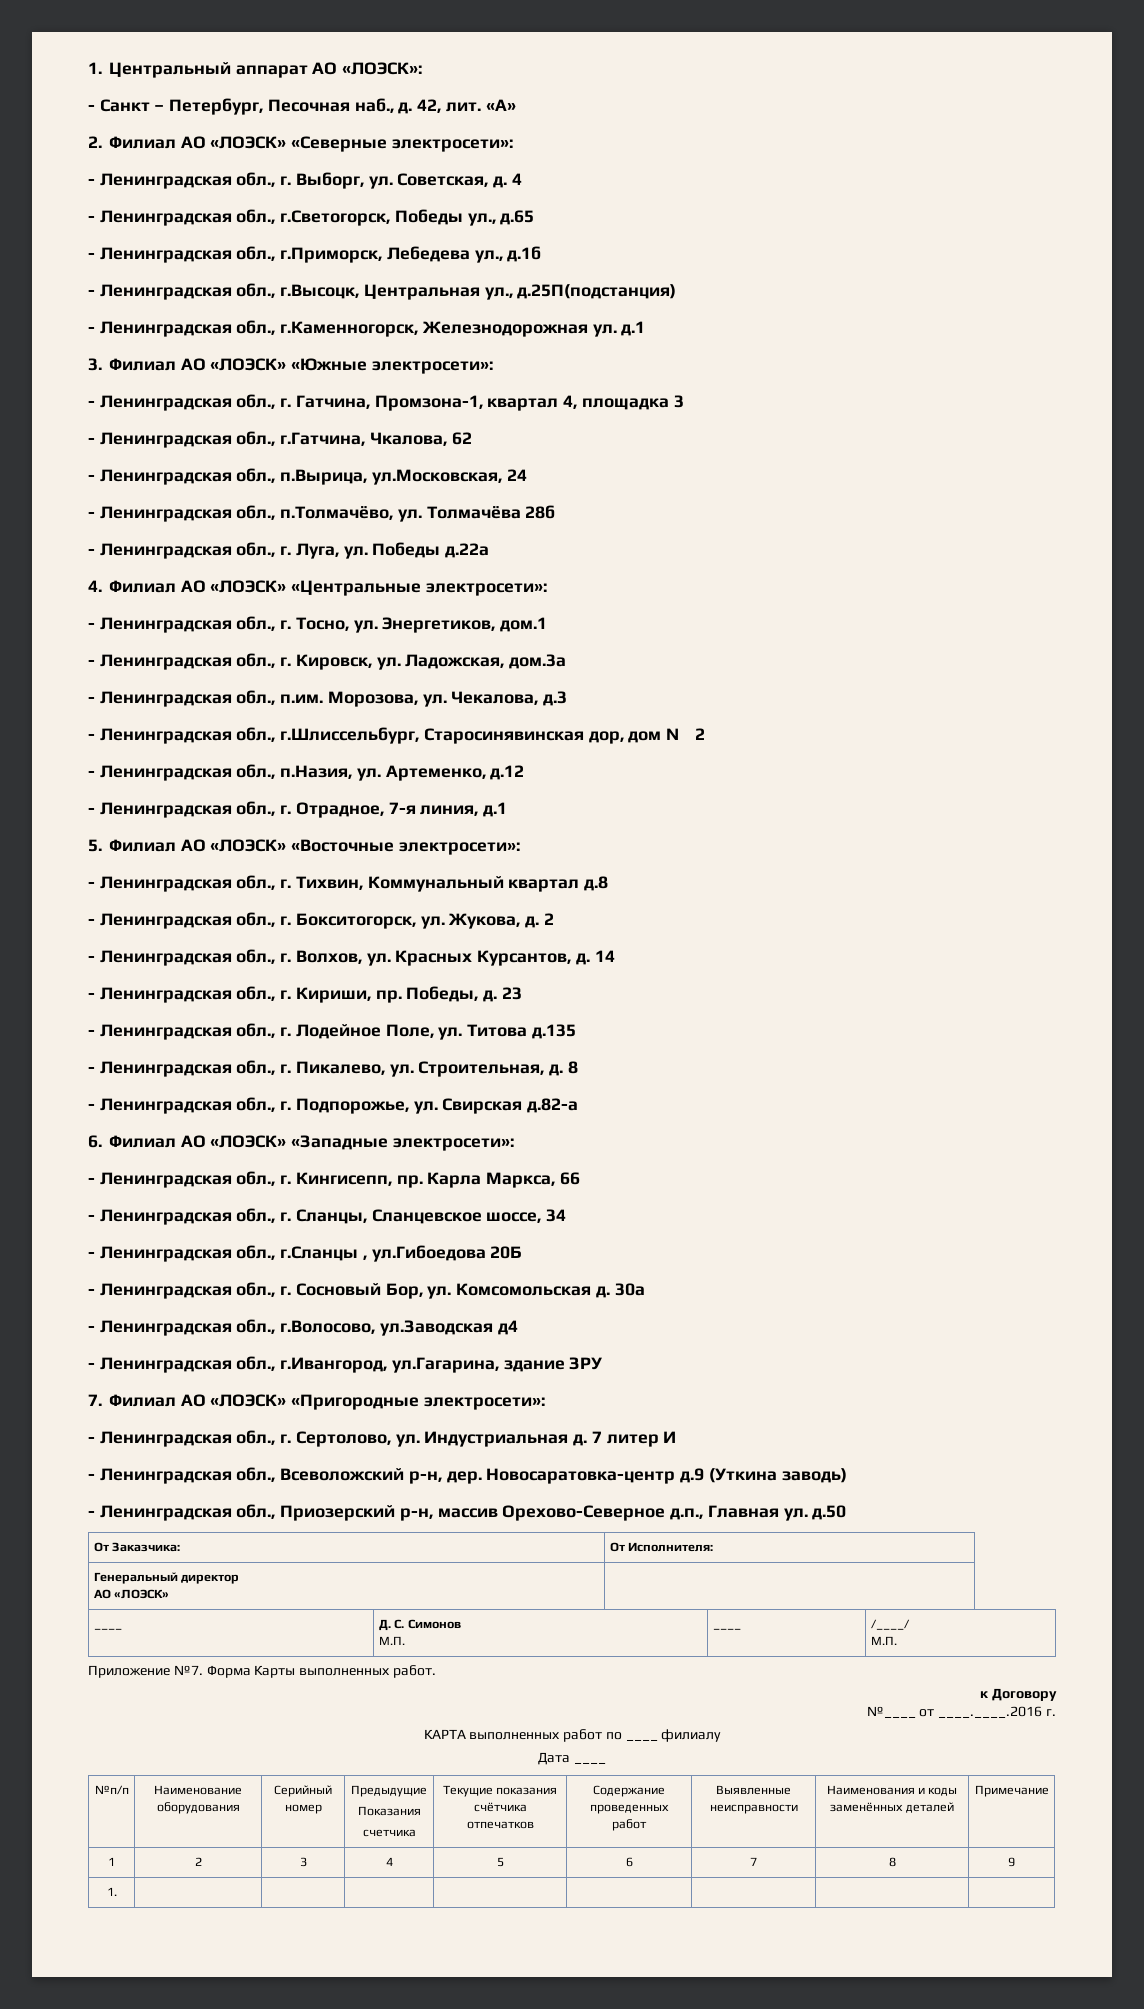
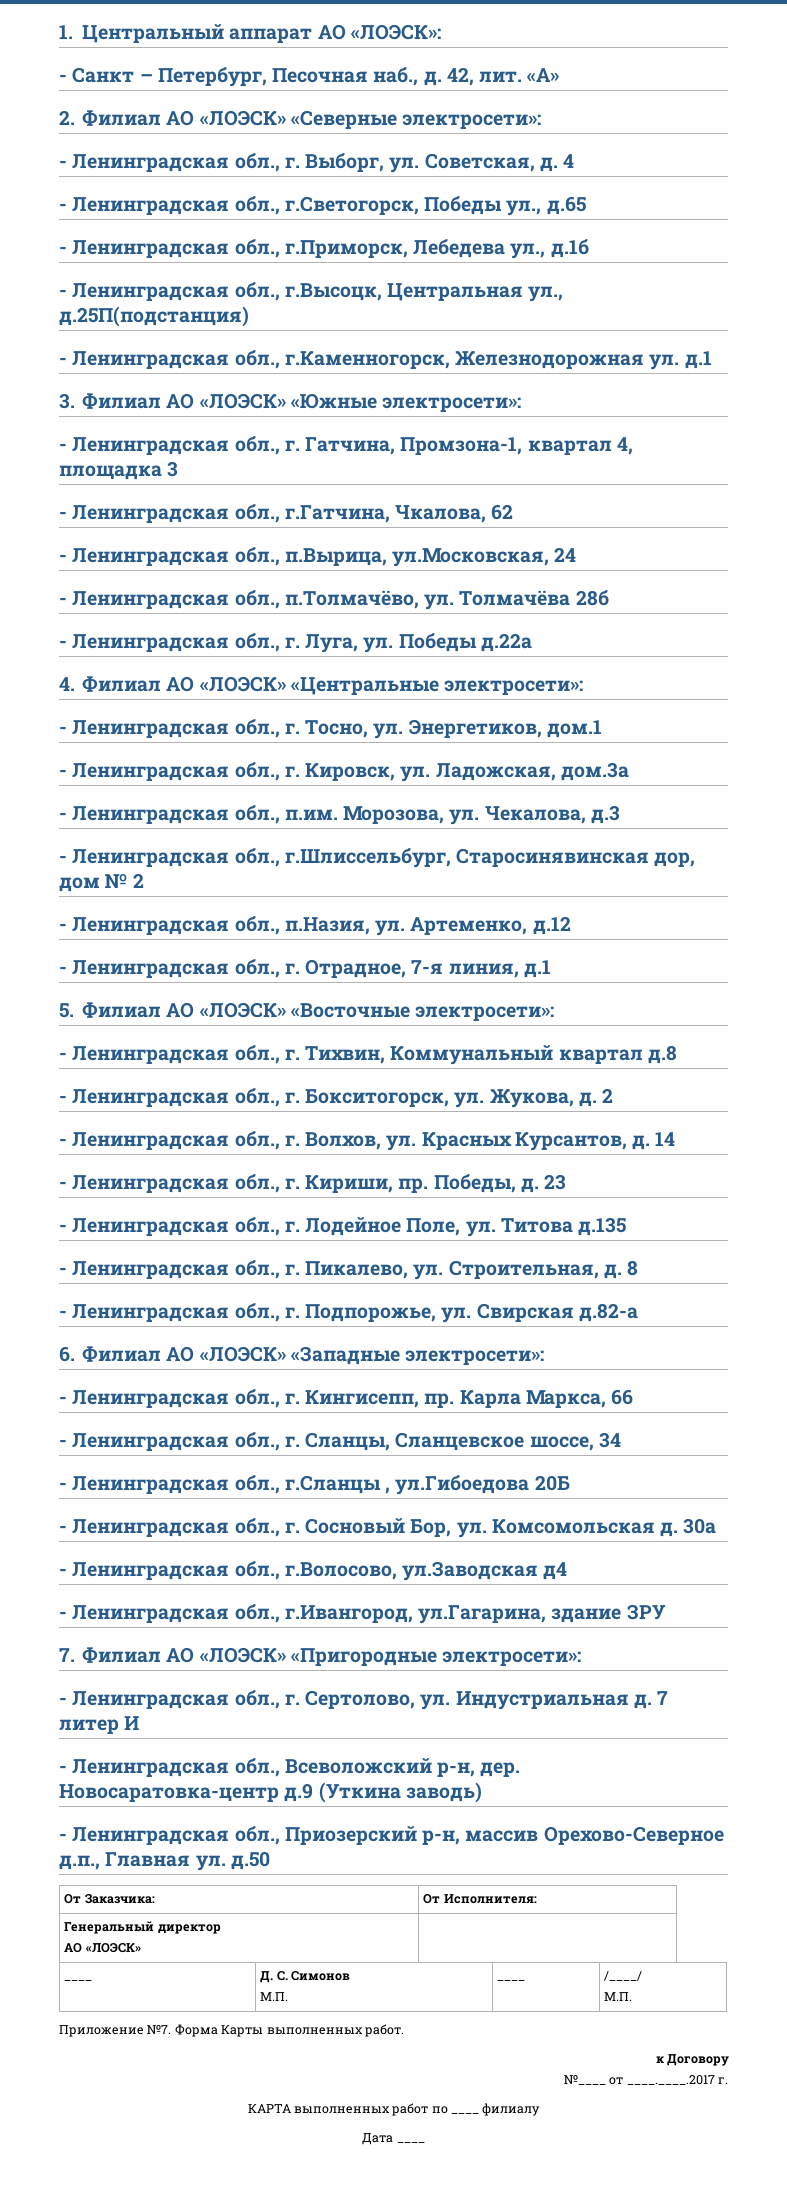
- №____ от ____.____.2016 г.
+ №____ от ____.____.2017 г.
- №п/п | Наименование оборудования | Серийный номер | Предыдущие
- Показания
- счетчика | Текущие показания счётчика отпечатков | Содержание проведенных работ | Выявленные неисправности | Наименования и коды заменённых деталей | Примечание
- 1 | 2 | 3 | 4 | 5 | 6 | 7 | 8 | 9
- 1. | | | | | | | |

